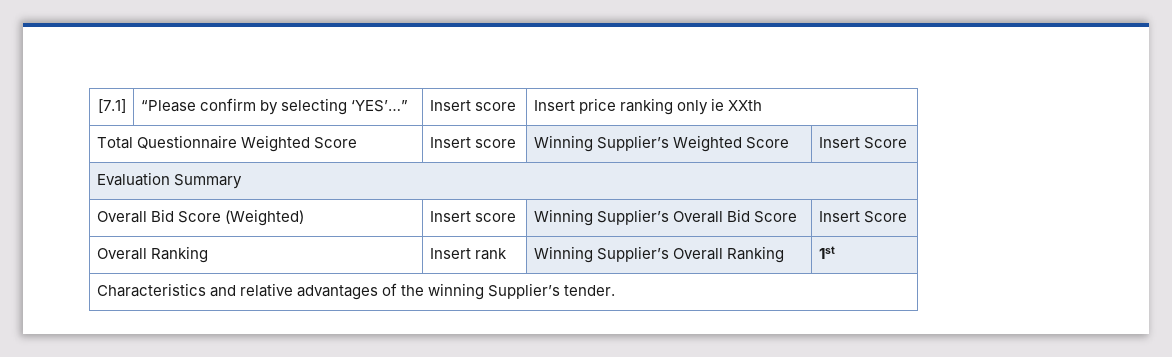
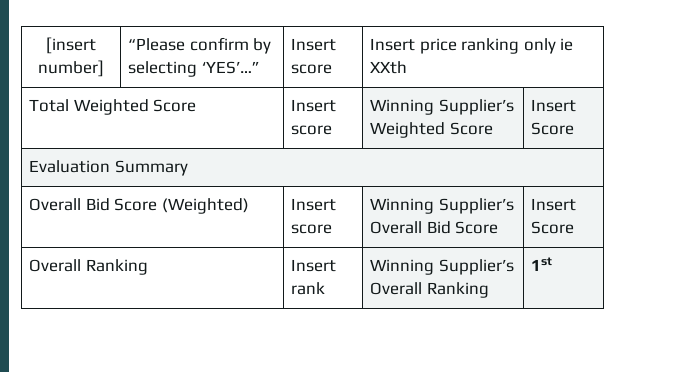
- [7.1] | “Please confirm by selecting ‘YES’…” | Insert score | Insert price ranking only ie XXth
+ [insert number] | “Please confirm by selecting ‘YES’…” | Insert score | Insert price ranking only ie XXth
- Total Questionnaire Weighted Score | Insert score | Winning Supplier’s Weighted Score | Insert Score
+ Total Weighted Score | Insert score | Winning Supplier’s Weighted Score | Insert Score
- Characteristics and relative advantages of the winning Supplier’s tender.

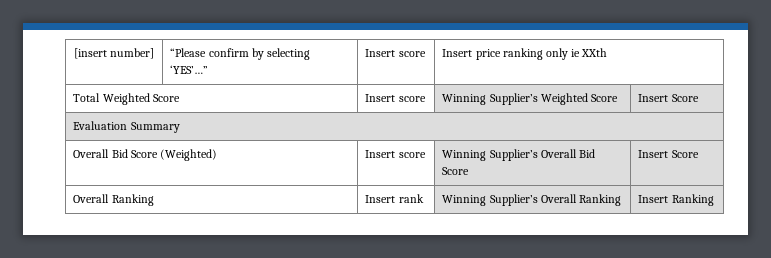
- Overall Ranking | Insert rank | Winning Supplier’s Overall Ranking | 1st
+ Overall Ranking | Insert rank | Winning Supplier’s Overall Ranking | Insert Ranking

